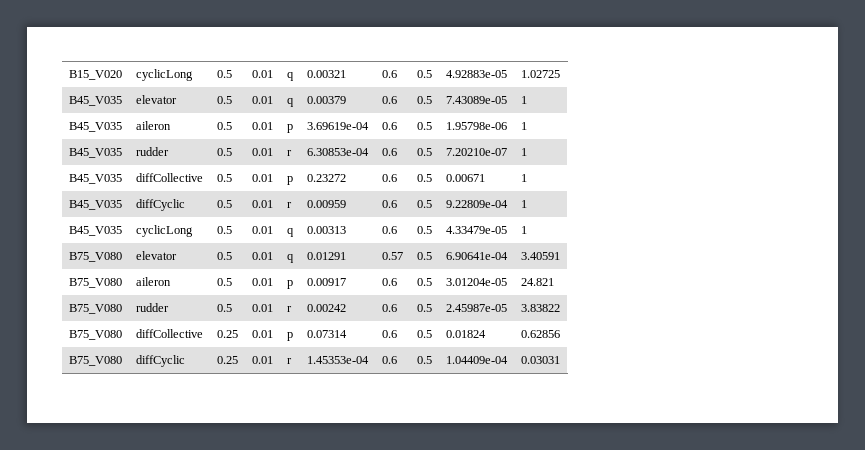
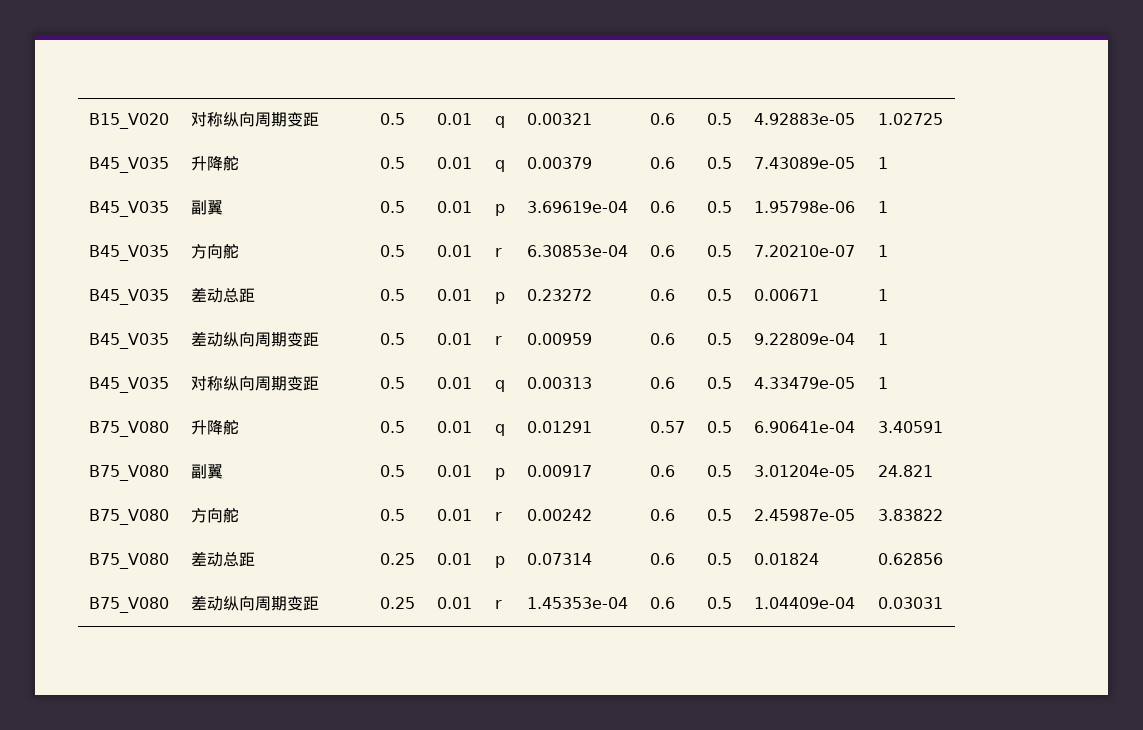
- B15_V020 | cyclicLong | 0.5 | 0.01 | q | 0.00321 | 0.6 | 0.5 | 4.92883e-05 | 1.02725
+ B15_V020 | 对称纵向周期变距 | 0.5 | 0.01 | q | 0.00321 | 0.6 | 0.5 | 4.92883e-05 | 1.02725
- B45_V035 | elevator | 0.5 | 0.01 | q | 0.00379 | 0.6 | 0.5 | 7.43089e-05 | 1
+ B45_V035 | 升降舵 | 0.5 | 0.01 | q | 0.00379 | 0.6 | 0.5 | 7.43089e-05 | 1
- B45_V035 | aileron | 0.5 | 0.01 | p | 3.69619e-04 | 0.6 | 0.5 | 1.95798e-06 | 1
+ B45_V035 | 副翼 | 0.5 | 0.01 | p | 3.69619e-04 | 0.6 | 0.5 | 1.95798e-06 | 1
- B45_V035 | rudder | 0.5 | 0.01 | r | 6.30853e-04 | 0.6 | 0.5 | 7.20210e-07 | 1
+ B45_V035 | 方向舵 | 0.5 | 0.01 | r | 6.30853e-04 | 0.6 | 0.5 | 7.20210e-07 | 1
- B45_V035 | diffCollective | 0.5 | 0.01 | p | 0.23272 | 0.6 | 0.5 | 0.00671 | 1
+ B45_V035 | 差动总距 | 0.5 | 0.01 | p | 0.23272 | 0.6 | 0.5 | 0.00671 | 1
- B45_V035 | diffCyclic | 0.5 | 0.01 | r | 0.00959 | 0.6 | 0.5 | 9.22809e-04 | 1
+ B45_V035 | 差动纵向周期变距 | 0.5 | 0.01 | r | 0.00959 | 0.6 | 0.5 | 9.22809e-04 | 1
- B45_V035 | cyclicLong | 0.5 | 0.01 | q | 0.00313 | 0.6 | 0.5 | 4.33479e-05 | 1
+ B45_V035 | 对称纵向周期变距 | 0.5 | 0.01 | q | 0.00313 | 0.6 | 0.5 | 4.33479e-05 | 1
- B75_V080 | elevator | 0.5 | 0.01 | q | 0.01291 | 0.57 | 0.5 | 6.90641e-04 | 3.40591
+ B75_V080 | 升降舵 | 0.5 | 0.01 | q | 0.01291 | 0.57 | 0.5 | 6.90641e-04 | 3.40591
- B75_V080 | aileron | 0.5 | 0.01 | p | 0.00917 | 0.6 | 0.5 | 3.01204e-05 | 24.821
+ B75_V080 | 副翼 | 0.5 | 0.01 | p | 0.00917 | 0.6 | 0.5 | 3.01204e-05 | 24.821
- B75_V080 | rudder | 0.5 | 0.01 | r | 0.00242 | 0.6 | 0.5 | 2.45987e-05 | 3.83822
+ B75_V080 | 方向舵 | 0.5 | 0.01 | r | 0.00242 | 0.6 | 0.5 | 2.45987e-05 | 3.83822
- B75_V080 | diffCollective | 0.25 | 0.01 | p | 0.07314 | 0.6 | 0.5 | 0.01824 | 0.62856
+ B75_V080 | 差动总距 | 0.25 | 0.01 | p | 0.07314 | 0.6 | 0.5 | 0.01824 | 0.62856
- B75_V080 | diffCyclic | 0.25 | 0.01 | r | 1.45353e-04 | 0.6 | 0.5 | 1.04409e-04 | 0.03031
+ B75_V080 | 差动纵向周期变距 | 0.25 | 0.01 | r | 1.45353e-04 | 0.6 | 0.5 | 1.04409e-04 | 0.03031

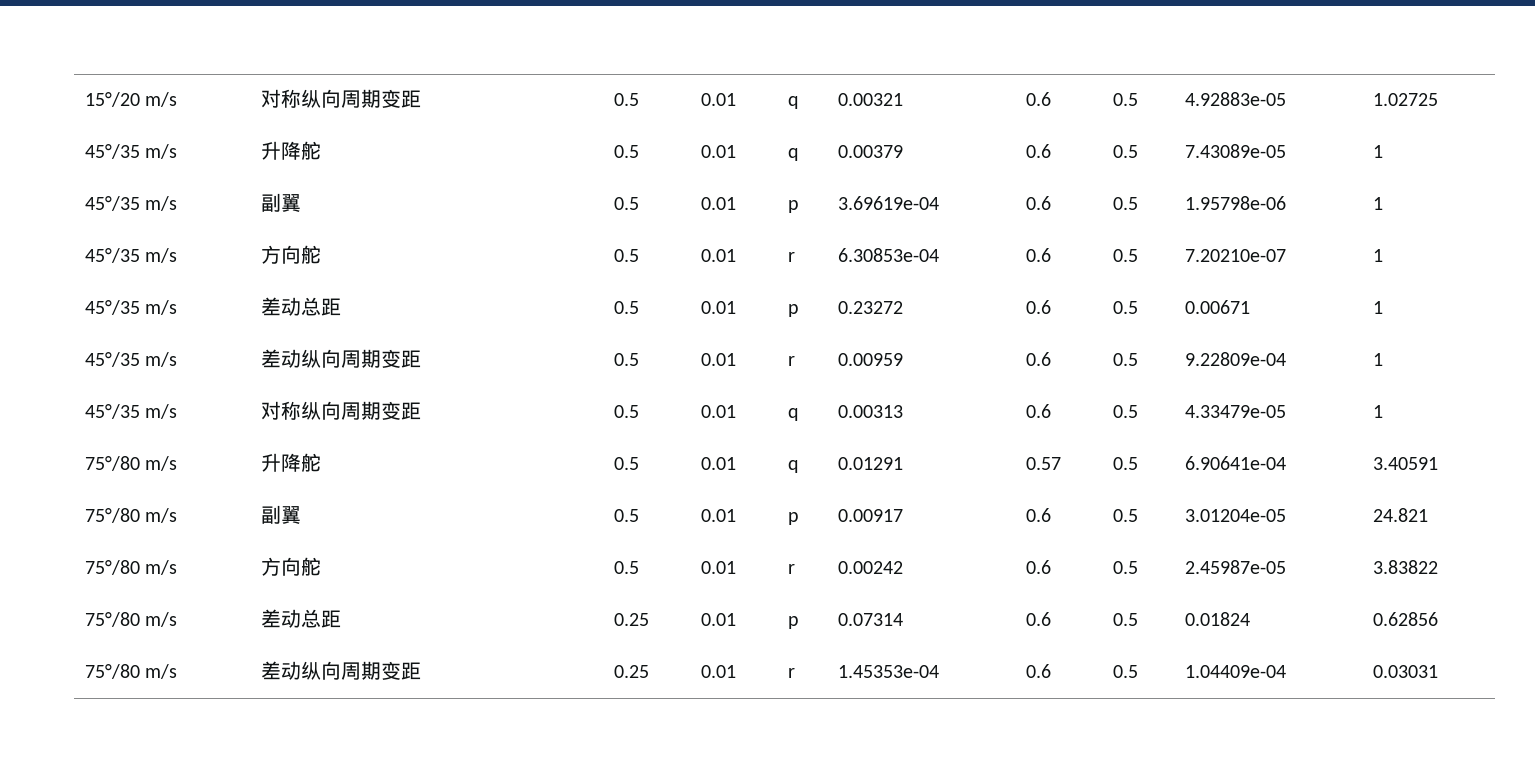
- B15_V020 | 对称纵向周期变距 | 0.5 | 0.01 | q | 0.00321 | 0.6 | 0.5 | 4.92883e-05 | 1.02725
+ 15°/20 m/s | 对称纵向周期变距 | 0.5 | 0.01 | q | 0.00321 | 0.6 | 0.5 | 4.92883e-05 | 1.02725
- B45_V035 | 升降舵 | 0.5 | 0.01 | q | 0.00379 | 0.6 | 0.5 | 7.43089e-05 | 1
+ 45°/35 m/s | 升降舵 | 0.5 | 0.01 | q | 0.00379 | 0.6 | 0.5 | 7.43089e-05 | 1
- B45_V035 | 副翼 | 0.5 | 0.01 | p | 3.69619e-04 | 0.6 | 0.5 | 1.95798e-06 | 1
+ 45°/35 m/s | 副翼 | 0.5 | 0.01 | p | 3.69619e-04 | 0.6 | 0.5 | 1.95798e-06 | 1
- B45_V035 | 方向舵 | 0.5 | 0.01 | r | 6.30853e-04 | 0.6 | 0.5 | 7.20210e-07 | 1
+ 45°/35 m/s | 方向舵 | 0.5 | 0.01 | r | 6.30853e-04 | 0.6 | 0.5 | 7.20210e-07 | 1
- B45_V035 | 差动总距 | 0.5 | 0.01 | p | 0.23272 | 0.6 | 0.5 | 0.00671 | 1
+ 45°/35 m/s | 差动总距 | 0.5 | 0.01 | p | 0.23272 | 0.6 | 0.5 | 0.00671 | 1
- B45_V035 | 差动纵向周期变距 | 0.5 | 0.01 | r | 0.00959 | 0.6 | 0.5 | 9.22809e-04 | 1
+ 45°/35 m/s | 差动纵向周期变距 | 0.5 | 0.01 | r | 0.00959 | 0.6 | 0.5 | 9.22809e-04 | 1
- B45_V035 | 对称纵向周期变距 | 0.5 | 0.01 | q | 0.00313 | 0.6 | 0.5 | 4.33479e-05 | 1
+ 45°/35 m/s | 对称纵向周期变距 | 0.5 | 0.01 | q | 0.00313 | 0.6 | 0.5 | 4.33479e-05 | 1
- B75_V080 | 升降舵 | 0.5 | 0.01 | q | 0.01291 | 0.57 | 0.5 | 6.90641e-04 | 3.40591
+ 75°/80 m/s | 升降舵 | 0.5 | 0.01 | q | 0.01291 | 0.57 | 0.5 | 6.90641e-04 | 3.40591
- B75_V080 | 副翼 | 0.5 | 0.01 | p | 0.00917 | 0.6 | 0.5 | 3.01204e-05 | 24.821
+ 75°/80 m/s | 副翼 | 0.5 | 0.01 | p | 0.00917 | 0.6 | 0.5 | 3.01204e-05 | 24.821
- B75_V080 | 方向舵 | 0.5 | 0.01 | r | 0.00242 | 0.6 | 0.5 | 2.45987e-05 | 3.83822
+ 75°/80 m/s | 方向舵 | 0.5 | 0.01 | r | 0.00242 | 0.6 | 0.5 | 2.45987e-05 | 3.83822
- B75_V080 | 差动总距 | 0.25 | 0.01 | p | 0.07314 | 0.6 | 0.5 | 0.01824 | 0.62856
+ 75°/80 m/s | 差动总距 | 0.25 | 0.01 | p | 0.07314 | 0.6 | 0.5 | 0.01824 | 0.62856
- B75_V080 | 差动纵向周期变距 | 0.25 | 0.01 | r | 1.45353e-04 | 0.6 | 0.5 | 1.04409e-04 | 0.03031
+ 75°/80 m/s | 差动纵向周期变距 | 0.25 | 0.01 | r | 1.45353e-04 | 0.6 | 0.5 | 1.04409e-04 | 0.03031

